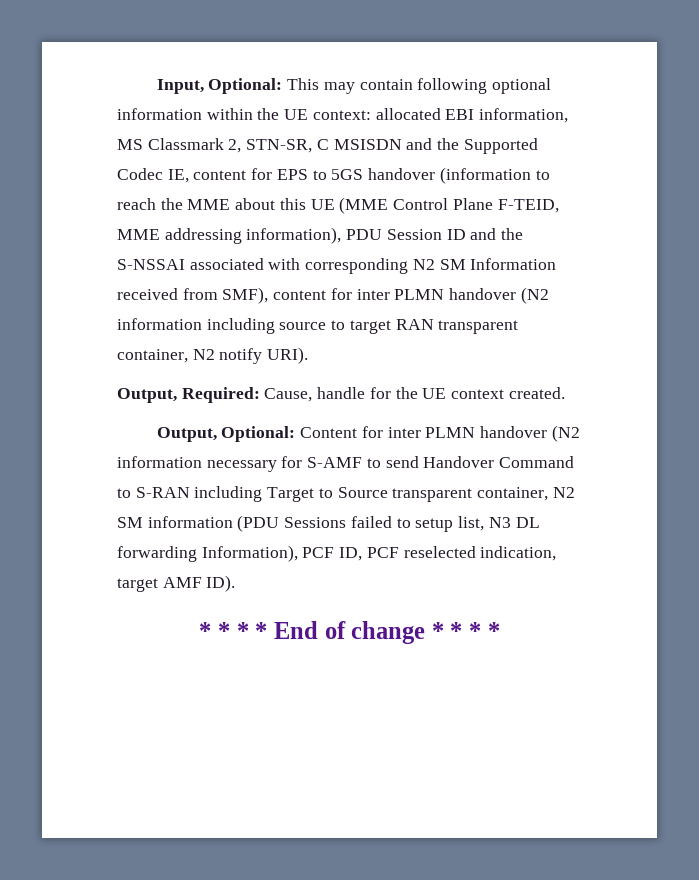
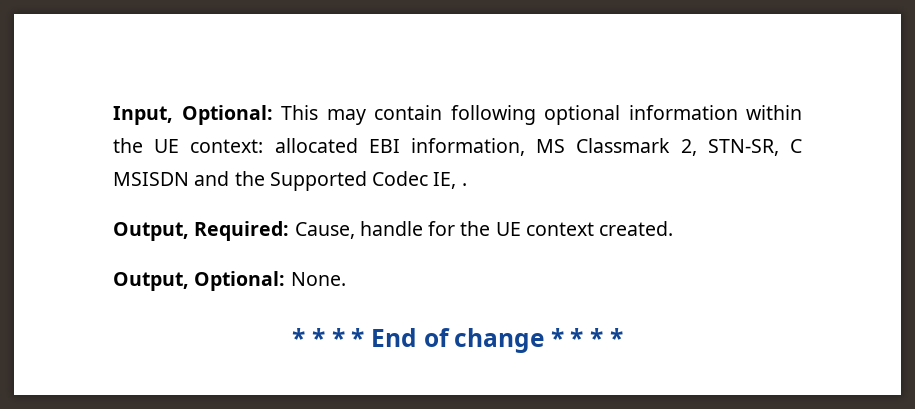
- Input, Optional: This may contain following optional information within the UE context: allocated EBI information, MS Classmark 2, STN-SR, C MSISDN and the Supported Codec IE, content for EPS to 5GS handover (information to reach the MME about this UE (MME Control Plane F-TEID, MME addressing information), PDU Session ID and the S-NSSAI associated with corresponding N2 SM Information received from SMF), content for inter PLMN handover (N2 information including source to target RAN transparent container, N2 notify URI).
+ Input, Optional: This may contain following optional information within the UE context: allocated EBI information, MS Classmark 2, STN-SR, C MSISDN and the Supported Codec IE, .
- Output, Optional: Content for inter PLMN handover (N2 information necessary for S-AMF to send Handover Command to S-RAN including Target to Source transparent container, N2 SM information (PDU Sessions failed to setup list, N3 DL forwarding Information), PCF ID, PCF reselected indication, target AMF ID).
+ Output, Optional: None.

